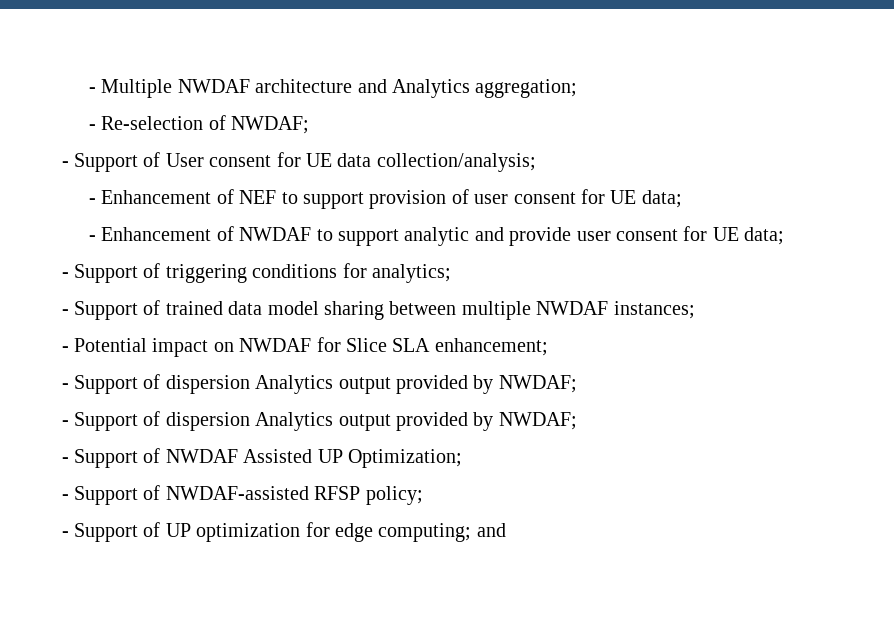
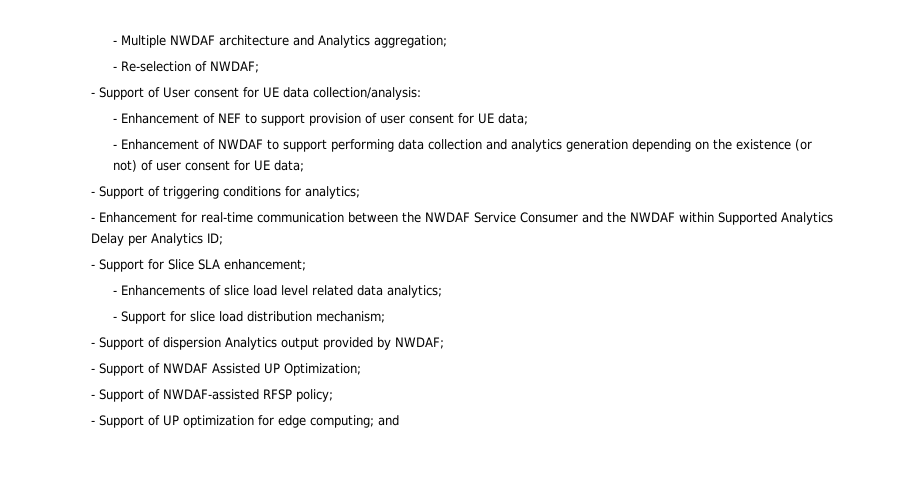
- - Support of User consent for UE data collection/analysis;
+ - Support of User consent for UE data collection/analysis:
- - Enhancement of NWDAF to support analytic and provide user consent for UE data;
+ - Enhancement of NWDAF to support performing data collection and analytics generation depending on the existence (or not) of user consent for UE data;
- - Support of trained data model sharing between multiple NWDAF instances;
- - Potential impact on NWDAF for Slice SLA enhancement;
- - Support of dispersion Analytics output provided by NWDAF;
+ - Enhancement for real-time communication between the NWDAF Service Consumer and the NWDAF within Supported Analytics Delay per Analytics ID;
+ - Support for Slice SLA enhancement;
+ - Enhancements of slice load level related data analytics;
+ - Support for slice load distribution mechanism;

